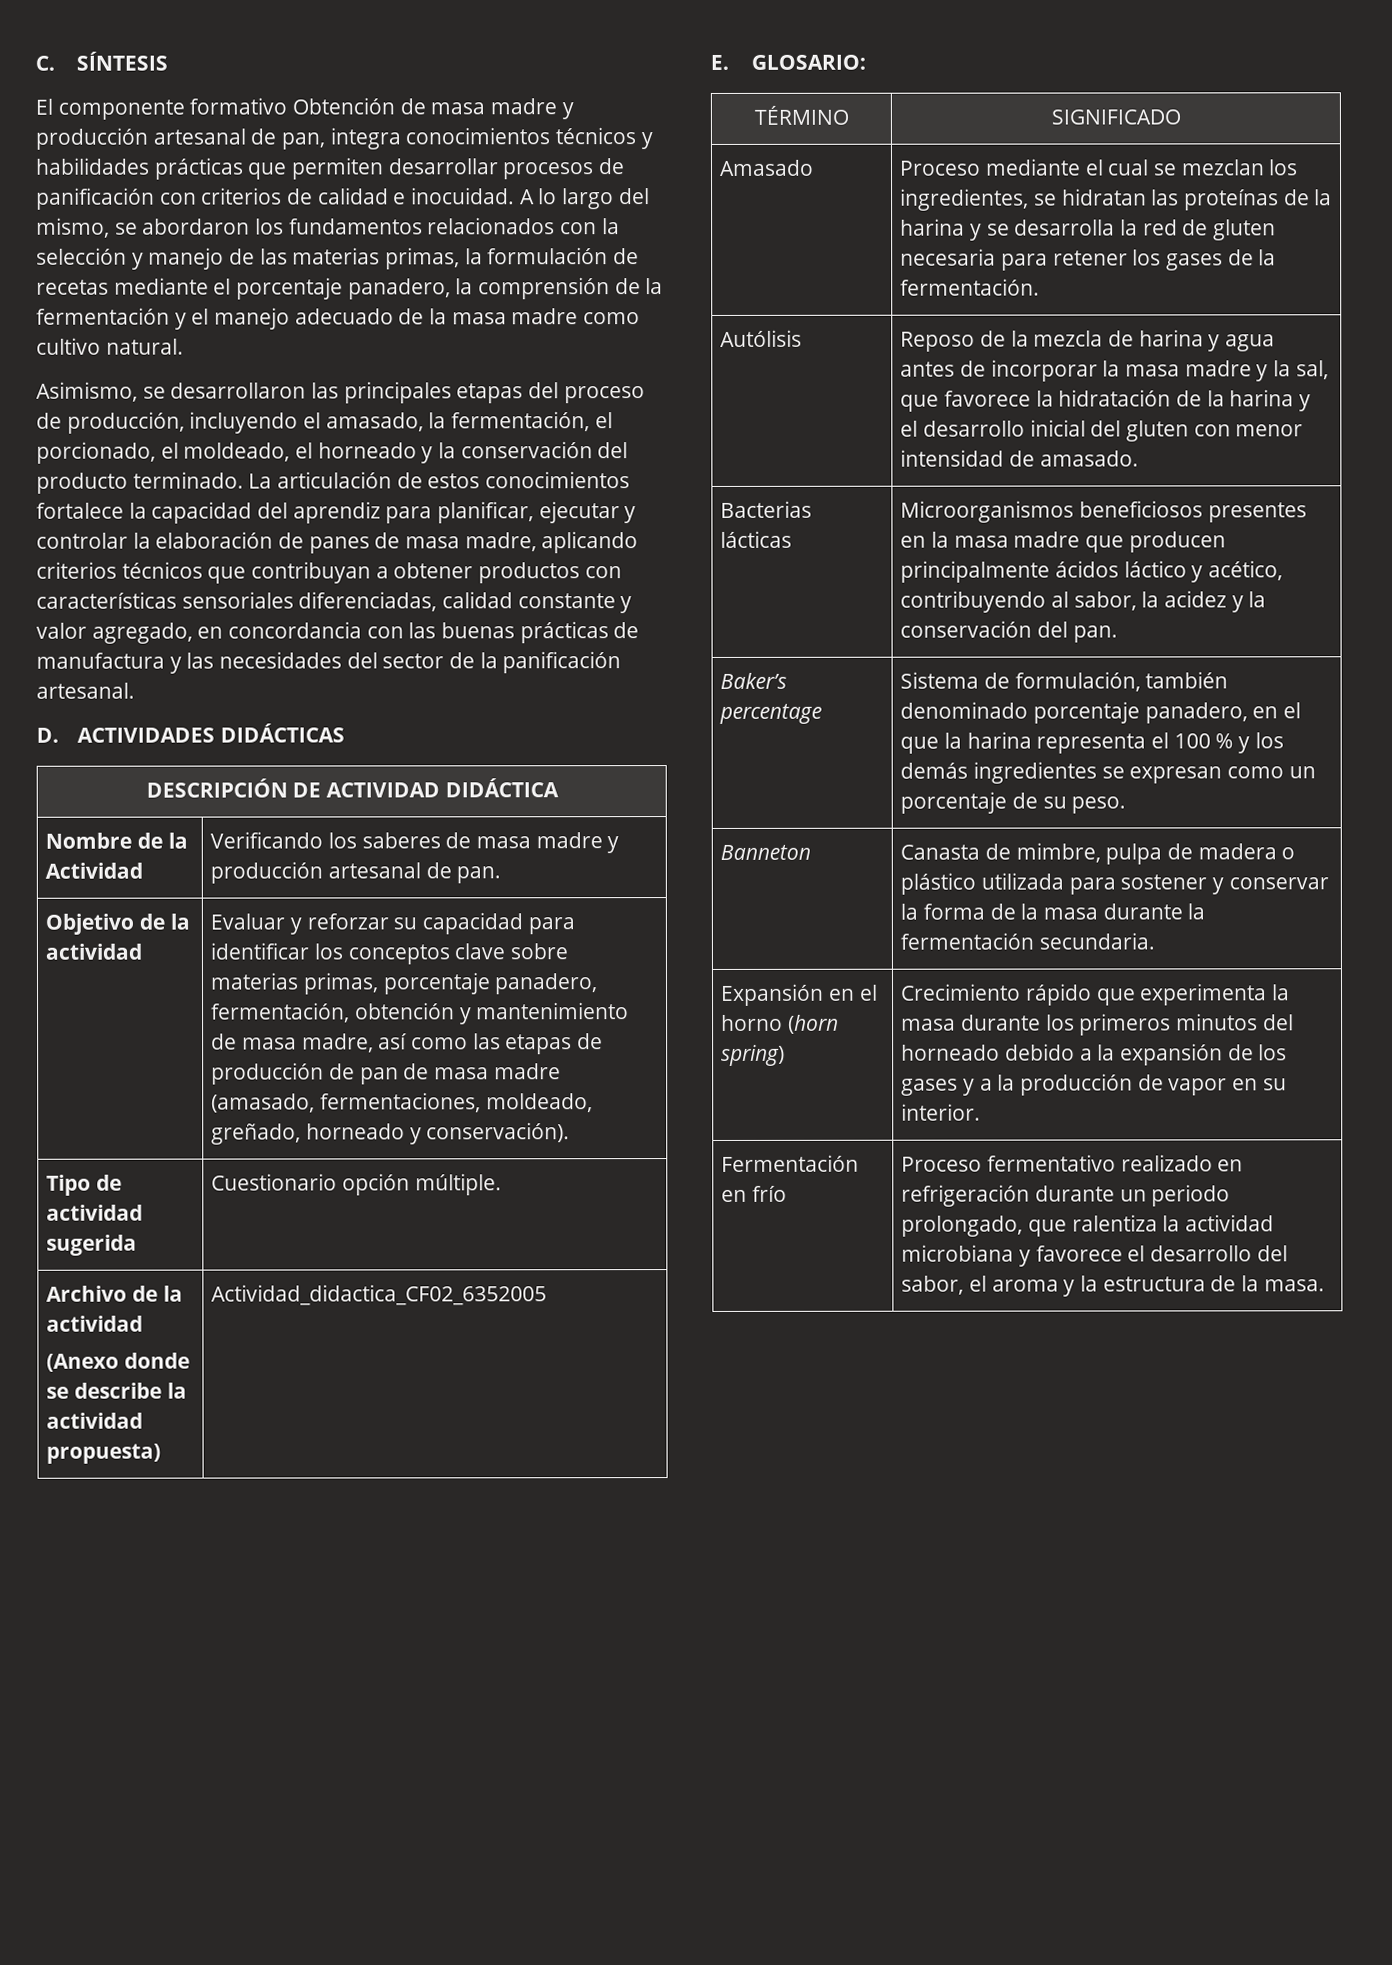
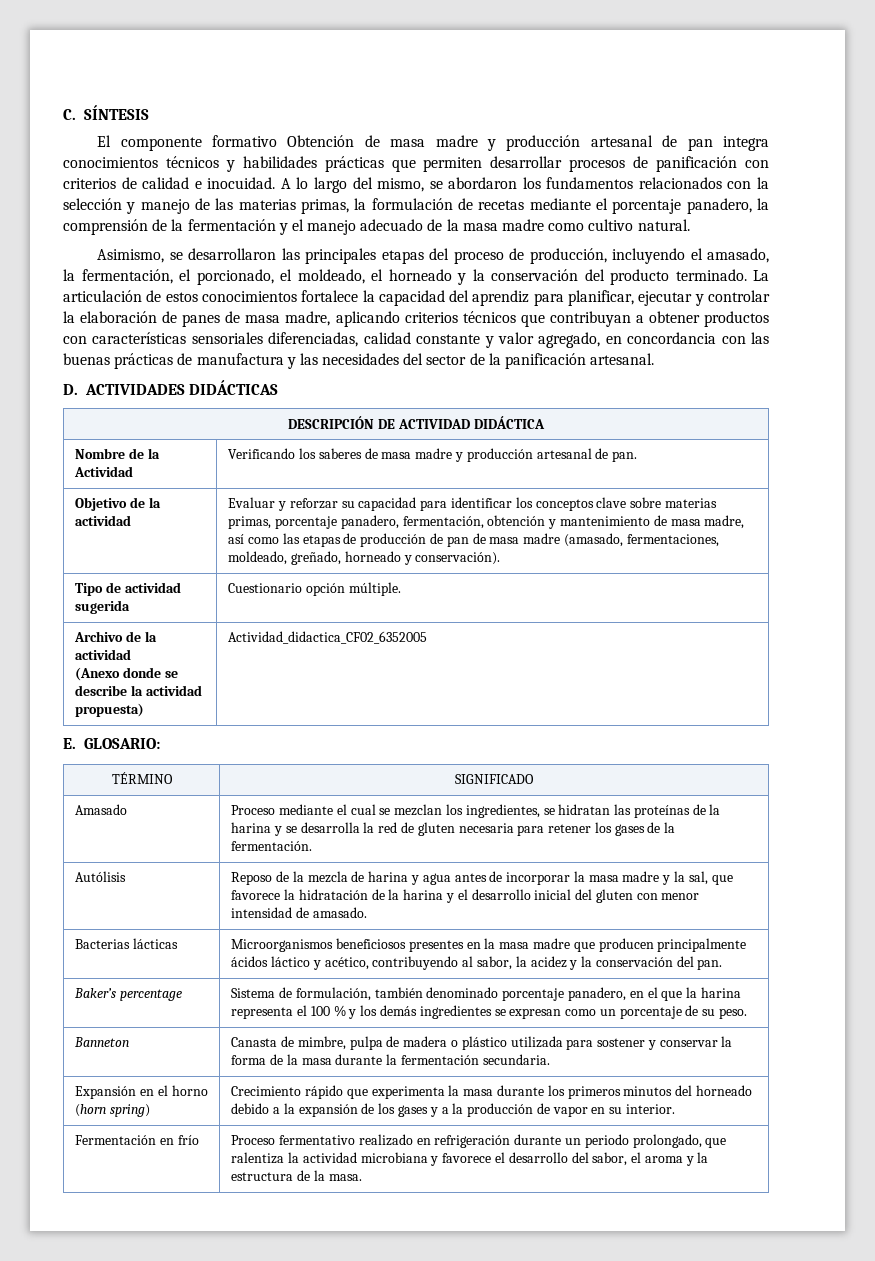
- El componente formativo Obtención de masa madre y producción artesanal de pan, integra conocimientos técnicos y habilidades prácticas que permiten desarrollar procesos de panificación con criterios de calidad e inocuidad.
+ El componente formativo Obtención de masa madre y producción artesanal de pan integra conocimientos técnicos y habilidades prácticas que permiten desarrollar procesos de panificación con criterios de calidad e inocuidad.

